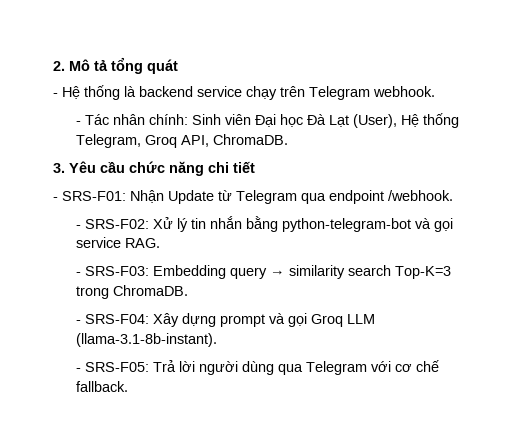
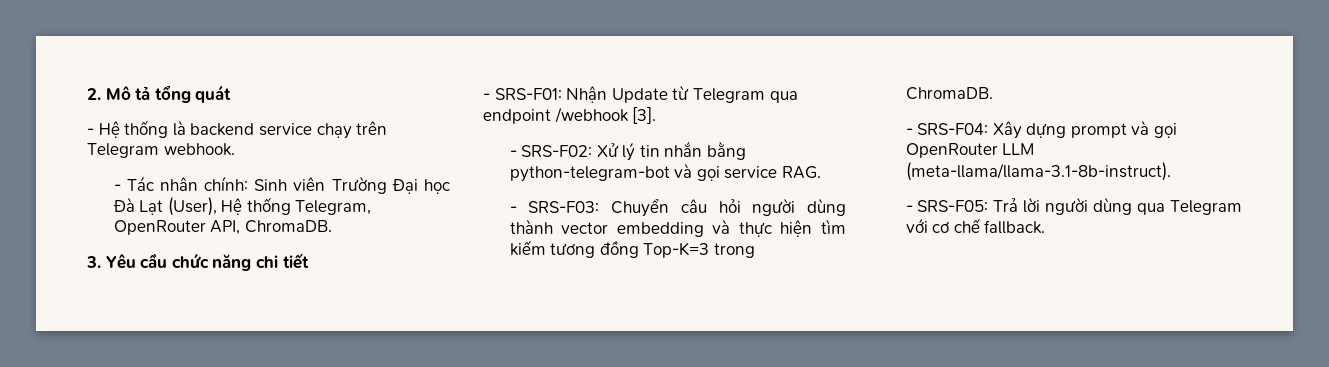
- - Tác nhân chính: Sinh viên Đại học Đà Lạt (User), Hệ thống Telegram, Groq API, ChromaDB.
+ - Tác nhân chính: Sinh viên Trường Đại học Đà Lạt (User), Hệ thống Telegram, OpenRouter API, ChromaDB.
- - SRS-F01: Nhận Update từ Telegram qua endpoint /webhook.
+ - SRS-F01: Nhận Update từ Telegram qua endpoint /webhook [3].
- - SRS-F03: Embedding query → similarity search Top-K=3 trong ChromaDB.
+ - SRS-F03: Chuyển câu hỏi người dùng thành vector embedding và thực hiện tìm kiếm tương đồng Top-K=3 trong ChromaDB.
- - SRS-F04: Xây dựng prompt và gọi Groq LLM (llama-3.1-8b-instant).
+ - SRS-F04: Xây dựng prompt và gọi OpenRouter LLM (meta-llama/llama-3.1-8b-instruct).

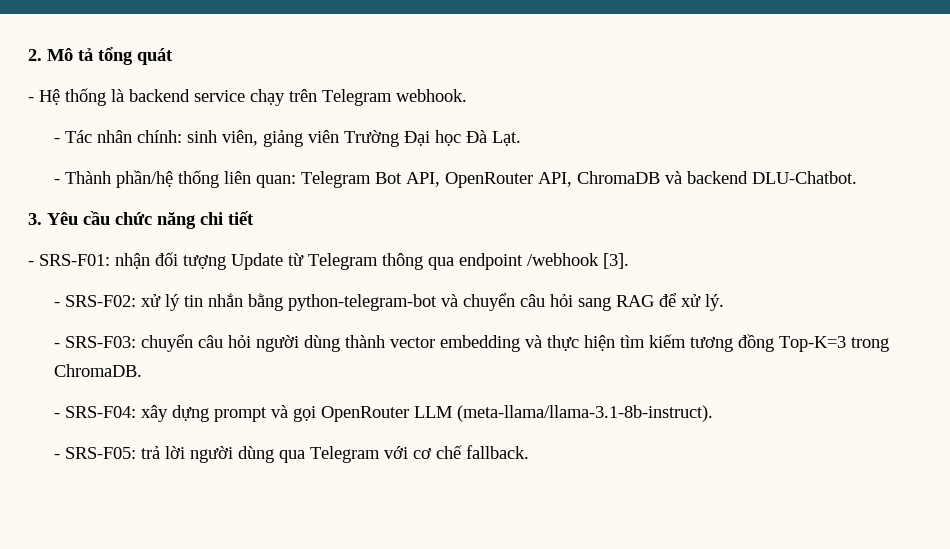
- - Tác nhân chính: Sinh viên Trường Đại học Đà Lạt (User), Hệ thống Telegram, OpenRouter API, ChromaDB.
+ - Tác nhân chính: sinh viên, giảng viên Trường Đại học Đà Lạt.
+ - Thành phần/hệ thống liên quan: Telegram Bot API, OpenRouter API, ChromaDB và backend DLU-Chatbot.
- - SRS-F01: Nhận Update từ Telegram qua endpoint /webhook [3].
+ - SRS-F01: nhận đối tượng Update từ Telegram thông qua endpoint /webhook [3].
- - SRS-F02: Xử lý tin nhắn bằng python-telegram-bot và gọi service RAG.
+ - SRS-F02: xử lý tin nhắn bằng python-telegram-bot và chuyển câu hỏi sang RAG để xử lý.
- - SRS-F03: Chuyển câu hỏi người dùng thành vector embedding và thực hiện tìm kiếm tương đồng Top-K=3 trong ChromaDB.
+ - SRS-F03: chuyển câu hỏi người dùng thành vector embedding và thực hiện tìm kiếm tương đồng Top-K=3 trong ChromaDB.
- - SRS-F04: Xây dựng prompt và gọi OpenRouter LLM (meta-llama/llama-3.1-8b-instruct).
+ - SRS-F04: xây dựng prompt và gọi OpenRouter LLM (meta-llama/llama-3.1-8b-instruct).
- - SRS-F05: Trả lời người dùng qua Telegram với cơ chế fallback.
+ - SRS-F05: trả lời người dùng qua Telegram với cơ chế fallback.

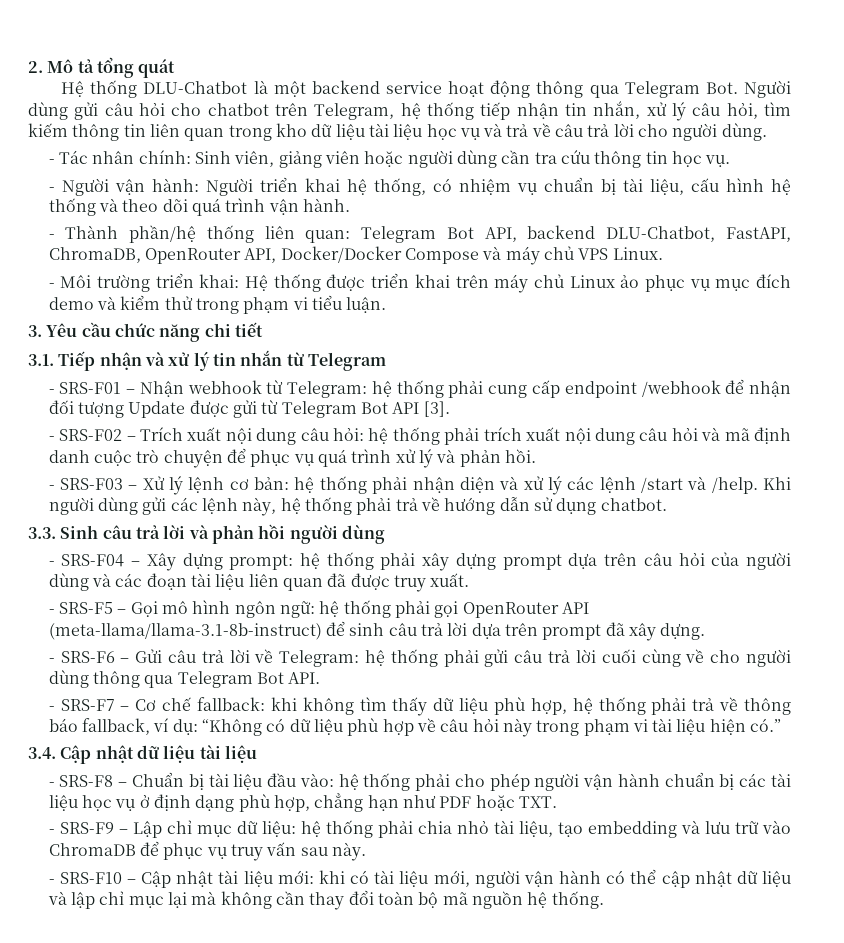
- - Hệ thống là backend service chạy trên Telegram webhook.
+ Hệ thống DLU-Chatbot là một backend service hoạt động thông qua Telegram Bot. Người dùng gửi câu hỏi cho chatbot trên Telegram, hệ thống tiếp nhận tin nhắn, xử lý câu hỏi, tìm kiếm thông tin liên quan trong kho dữ liệu tài liệu học vụ và trả về câu trả lời cho người dùng.
- - Tác nhân chính: sinh viên, giảng viên Trường Đại học Đà Lạt.
+ - Tác nhân chính: Sinh viên, giảng viên hoặc người dùng cần tra cứu thông tin học vụ.
+ - Người vận hành: Người triển khai hệ thống, có nhiệm vụ chuẩn bị tài liệu, cấu hình hệ thống và theo dõi quá trình vận hành.
- - Thành phần/hệ thống liên quan: Telegram Bot API, OpenRouter API, ChromaDB và backend DLU-Chatbot.
+ - Thành phần/hệ thống liên quan: Telegram Bot API, backend DLU-Chatbot, FastAPI, ChromaDB, OpenRouter API, Docker/Docker Compose và máy chủ VPS Linux.
+ - Môi trường triển khai: Hệ thống được triển khai trên máy chủ Linux ảo phục vụ mục đích demo và kiểm thử trong phạm vi tiểu luận.
- - SRS-F01: nhận đối tượng Update từ Telegram thông qua endpoint /webhook [3].
- - SRS-F02: xử lý tin nhắn bằng python-telegram-bot và chuyển câu hỏi sang RAG để xử lý.
- - SRS-F03: chuyển câu hỏi người dùng thành vector embedding và thực hiện tìm kiếm tương đồng Top-K=3 trong ChromaDB.
- - SRS-F04: xây dựng prompt và gọi OpenRouter LLM (meta-llama/llama-3.1-8b-instruct).
- - SRS-F05: trả lời người dùng qua Telegram với cơ chế fallback.
+ 3.1. Tiếp nhận và xử lý tin nhắn từ Telegram
+ - SRS-F01 – Nhận webhook từ Telegram: hệ thống phải cung cấp endpoint /webhook để nhận đối tượng Update được gửi từ Telegram Bot API [3].
+ - SRS-F02 – Trích xuất nội dung câu hỏi: hệ thống phải trích xuất nội dung câu hỏi và mã định danh cuộc trò chuyện để phục vụ quá trình xử lý và phản hồi.
+ - SRS-F03 – Xử lý lệnh cơ bản: hệ thống phải nhận diện và xử lý các lệnh /start và /help. Khi người dùng gửi các lệnh này, hệ thống phải trả về hướng dẫn sử dụng chatbot.
+ 3.3. Sinh câu trả lời và phản hồi người dùng
+ - SRS-F04 – Xây dựng prompt: hệ thống phải xây dựng prompt dựa trên câu hỏi của người dùng và các đoạn tài liệu liên quan đã được truy xuất.
+ - SRS-F5 – Gọi mô hình ngôn ngữ: hệ thống phải gọi OpenRouter API (meta-llama/llama-3.1-8b-instruct) để sinh câu trả lời dựa trên prompt đã xây dựng.
+ - SRS-F6 – Gửi câu trả lời về Telegram: hệ thống phải gửi câu trả lời cuối cùng về cho người dùng thông qua Telegram Bot API.
+ - SRS-F7 – Cơ chế fallback: khi không tìm thấy dữ liệu phù hợp, hệ thống phải trả về thông báo fallback, ví dụ: “Không có dữ liệu phù hợp về câu hỏi này trong phạm vi tài liệu hiện có.”
+ 3.4. Cập nhật dữ liệu tài liệu
+ - SRS-F8 – Chuẩn bị tài liệu đầu vào: hệ thống phải cho phép người vận hành chuẩn bị các tài liệu học vụ ở định dạng phù hợp, chẳng hạn như PDF hoặc TXT.
+ - SRS-F9 – Lập chỉ mục dữ liệu: hệ thống phải chia nhỏ tài liệu, tạo embedding và lưu trữ vào ChromaDB để phục vụ truy vấn sau này.
+ - SRS-F10 – Cập nhật tài liệu mới: khi có tài liệu mới, người vận hành có thể cập nhật dữ liệu và lập chỉ mục lại mà không cần thay đổi toàn bộ mã nguồn hệ thống.

